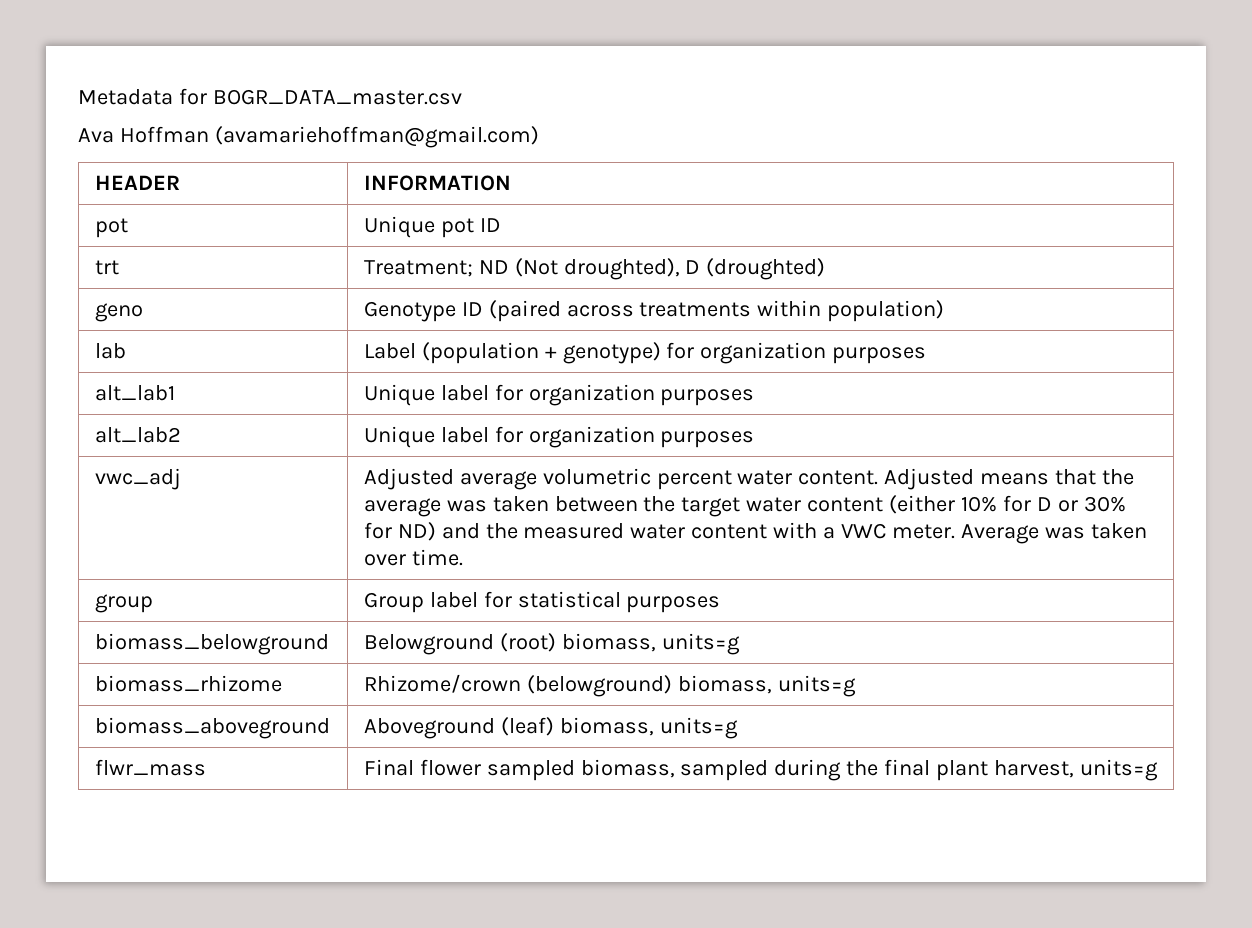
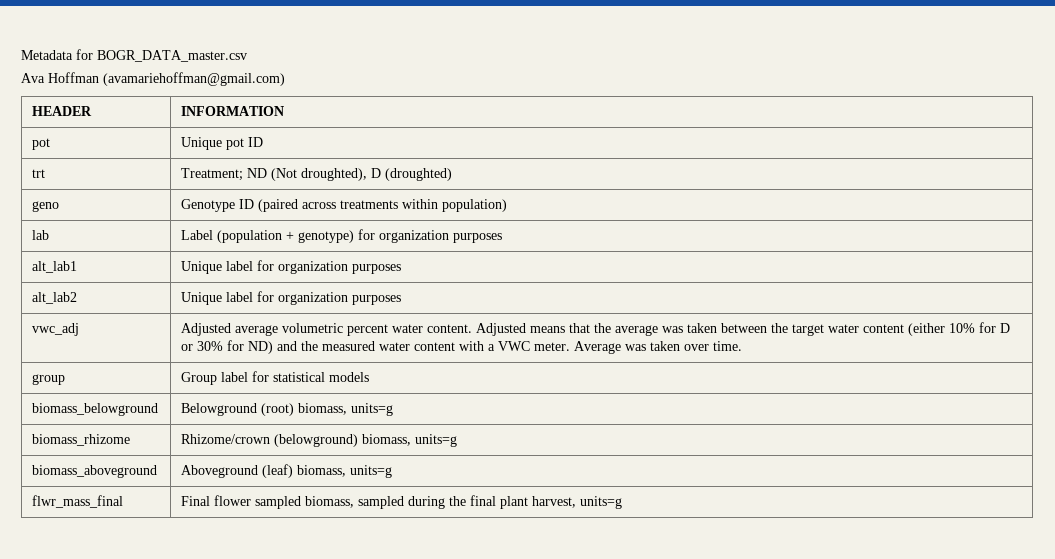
- group | Group label for statistical purposes
+ group | Group label for statistical models
- flwr_mass | Final flower sampled biomass, sampled during the final plant harvest, units=g
+ flwr_mass_final | Final flower sampled biomass, sampled during the final plant harvest, units=g

